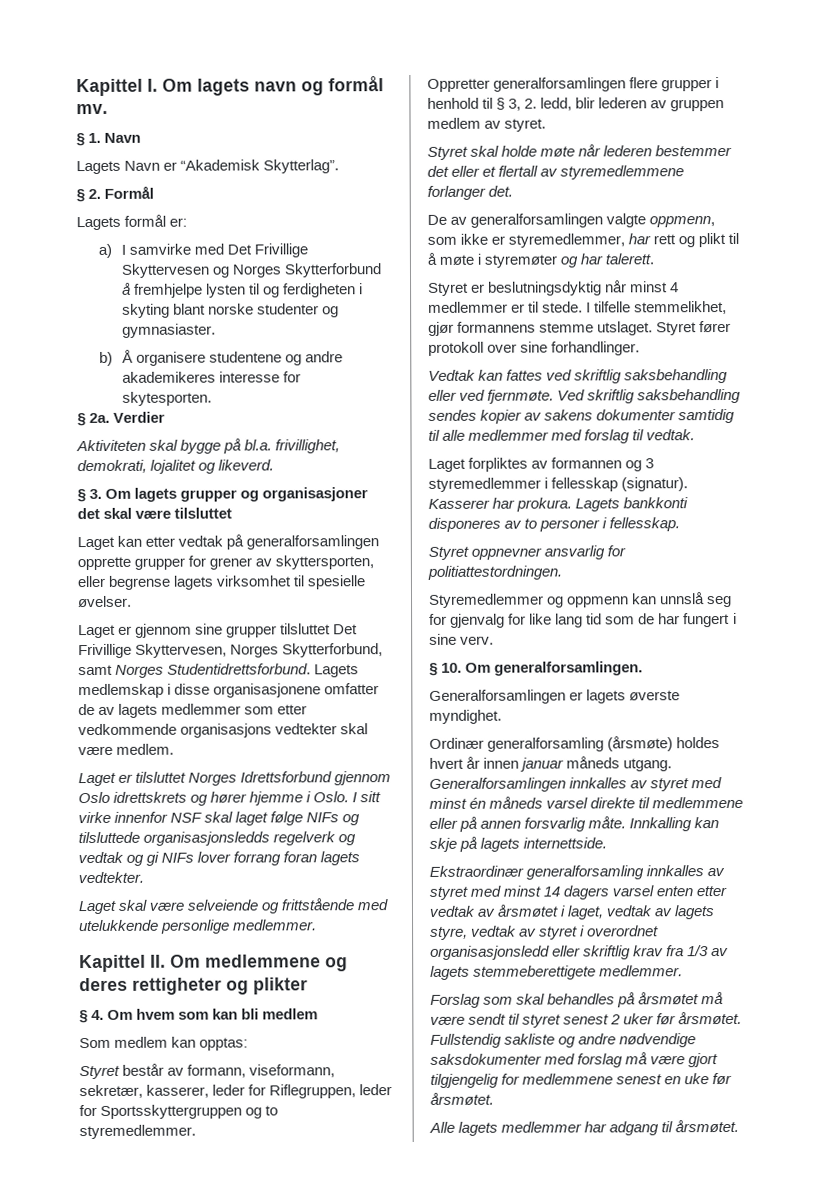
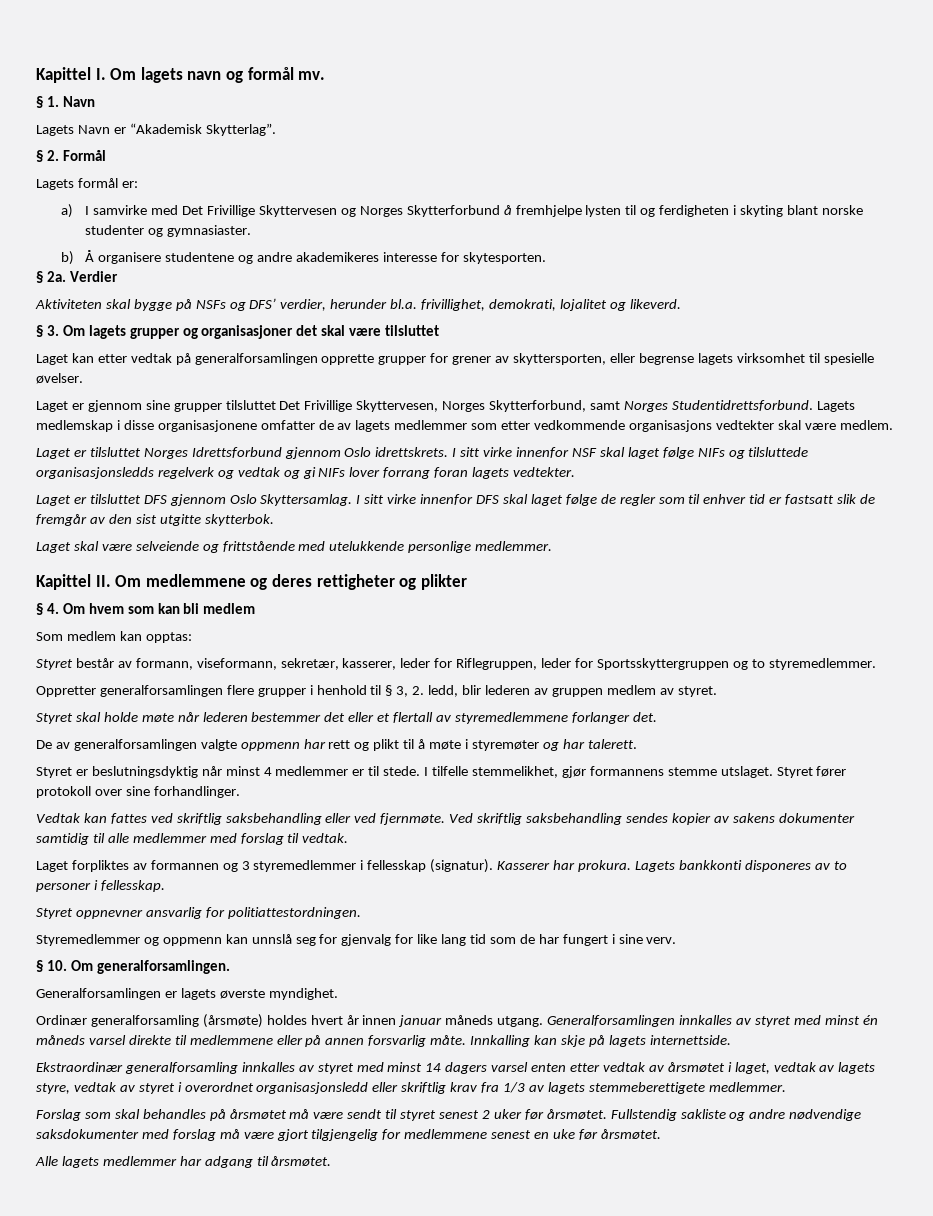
- Aktiviteten skal bygge på bl.a. frivillighet, demokrati, lojalitet og likeverd.
+ Aktiviteten skal bygge på NSFs og DFS’ verdier, herunder bl.a. frivillighet, demokrati, lojalitet og likeverd.
- Laget er tilsluttet Norges Idrettsforbund gjennom Oslo idrettskrets og hører hjemme i Oslo.
+ Laget er tilsluttet Norges Idrettsforbund gjennom Oslo idrettskrets.
+ Laget er tilsluttet DFS gjennom Oslo Skyttersamlag. I sitt virke innenfor DFS skal laget følge de regler som til enhver tid er fastsatt slik de fremgår av den sist utgitte skytterbok.
- De av generalforsamlingen valgte oppmenn, som ikke er styremedlemmer, har rett og plikt til å møte i styremøter og har talerett.
+ De av generalforsamlingen valgte oppmenn har rett og plikt til å møte i styremøter og har talerett.

